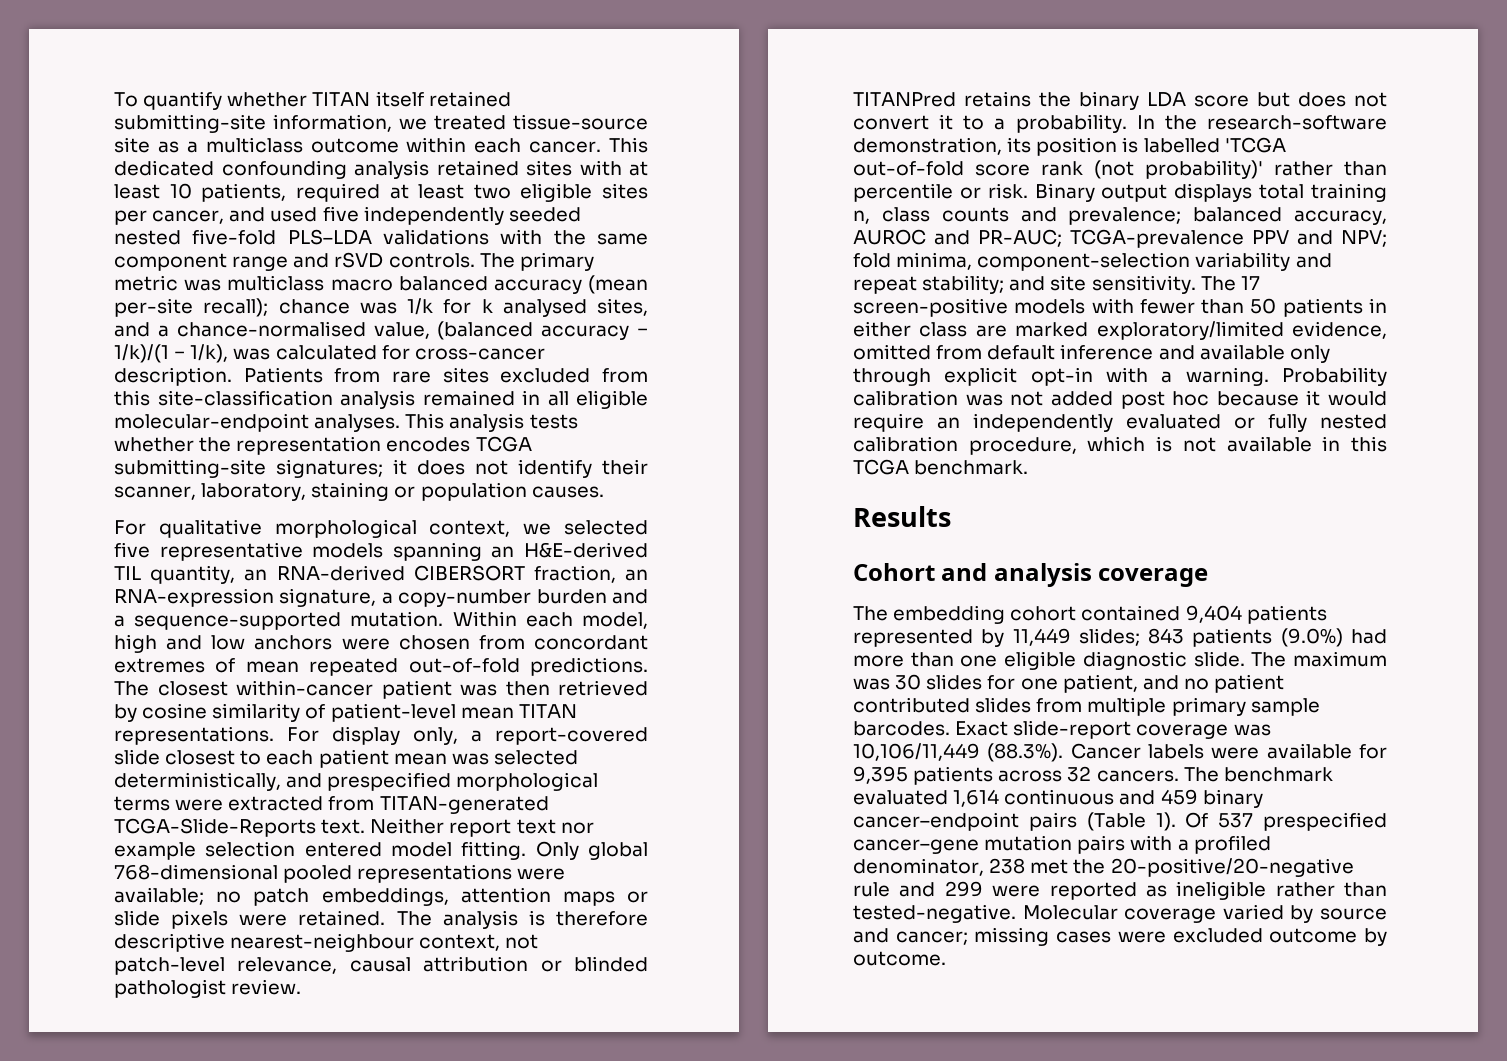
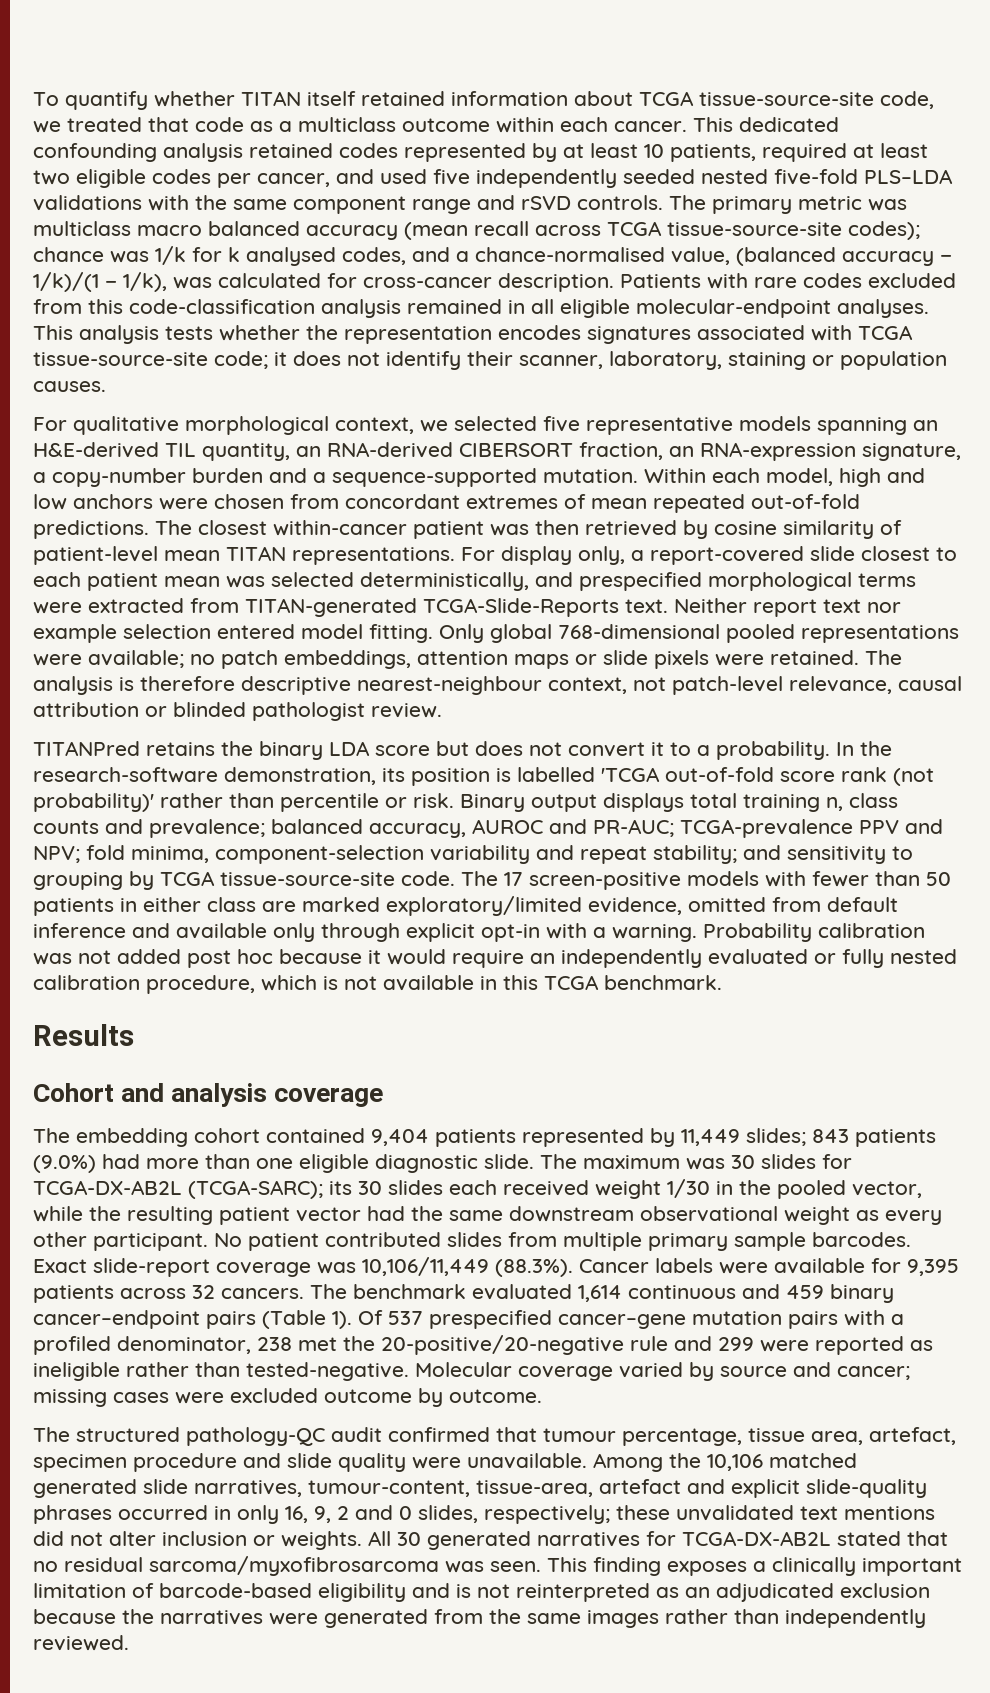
- To quantify whether TITAN itself retained submitting-site information, we treated tissue-source site as a multiclass outcome within each cancer.
+ To quantify whether TITAN itself retained information about TCGA tissue-source-site code, we treated that code as a multiclass outcome within each cancer.
- This dedicated confounding analysis retained sites with at least 10 patients, required at least two eligible sites per cancer, and used five independently seeded nested five-fold PLS–LDA validations with the same component range and rSVD controls.
+ This dedicated confounding analysis retained codes represented by at least 10 patients, required at least two eligible codes per cancer, and used five independently seeded nested five-fold PLS–LDA validations with the same component range and rSVD controls.
- The primary metric was multiclass macro balanced accuracy (mean per-site recall); chance was 1/k for k analysed sites, and a chance-normalised value, (balanced accuracy − 1/k)/(1 − 1/k), was calculated for cross-cancer description.
+ The primary metric was multiclass macro balanced accuracy (mean recall across TCGA tissue-source-site codes); chance was 1/k for k analysed codes, and a chance-normalised value, (balanced accuracy − 1/k)/(1 − 1/k), was calculated for cross-cancer description.
- Patients from rare sites excluded from this site-classification analysis remained in all eligible molecular-endpoint analyses.
+ Patients with rare codes excluded from this code-classification analysis remained in all eligible molecular-endpoint analyses.
- This analysis tests whether the representation encodes TCGA submitting-site signatures; it does not identify their scanner, laboratory, staining or population causes.
+ This analysis tests whether the representation encodes signatures associated with TCGA tissue-source-site code; it does not identify their scanner, laboratory, staining or population causes.
- Binary output displays total training n, class counts and prevalence; balanced accuracy, AUROC and PR-AUC; TCGA-prevalence PPV and NPV; fold minima, component-selection variability and repeat stability; and site sensitivity.
+ Binary output displays total training n, class counts and prevalence; balanced accuracy, AUROC and PR-AUC; TCGA-prevalence PPV and NPV; fold minima, component-selection variability and repeat stability; and sensitivity to grouping by TCGA tissue-source-site code.
- The maximum was 30 slides for one patient, and no patient contributed slides from multiple primary sample barcodes.
+ The maximum was 30 slides for TCGA-DX-AB2L (TCGA-SARC); its 30 slides each received weight 1/30 in the pooled vector, while the resulting patient vector had the same downstream observational weight as every other participant. No patient contributed slides from multiple primary sample barcodes.
+ The structured pathology-QC audit confirmed that tumour percentage, tissue area, artefact, specimen procedure and slide quality were unavailable. Among the 10,106 matched generated slide narratives, tumour-content, tissue-area, artefact and explicit slide-quality phrases occurred in only 16, 9, 2 and 0 slides, respectively; these unvalidated text mentions did not alter inclusion or weights. All 30 generated narratives for TCGA-DX-AB2L stated that no residual sarcoma/myxofibrosarcoma was seen. This finding exposes a clinically important limitation of barcode-based eligibility and is not reinterpreted as an adjudicated exclusion because the narratives were generated from the same images rather than independently reviewed.

